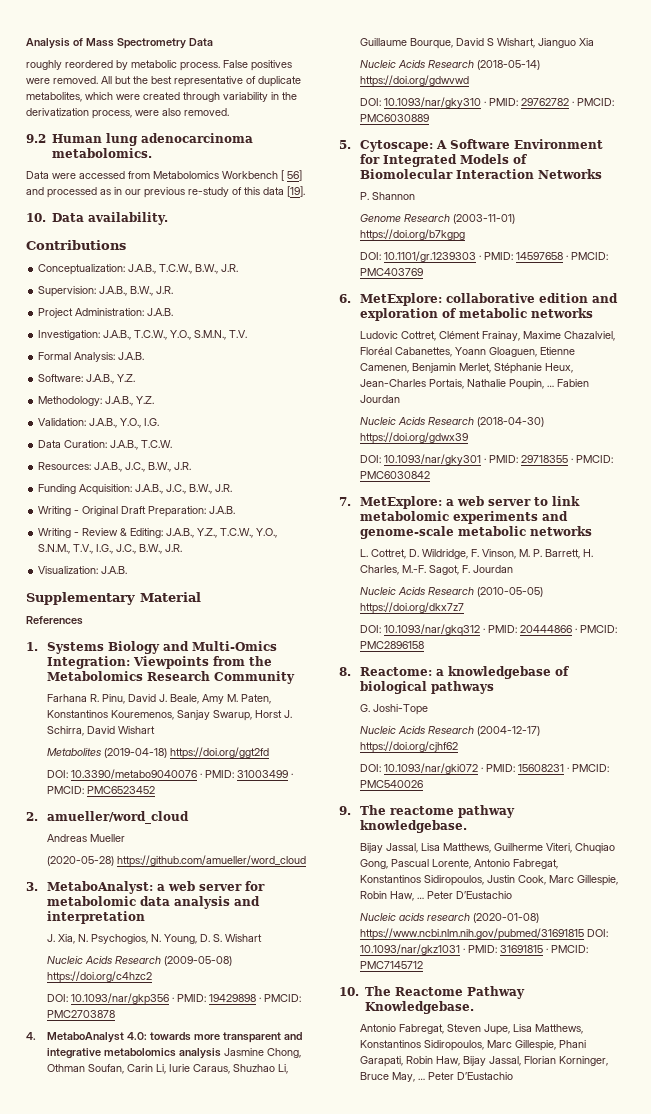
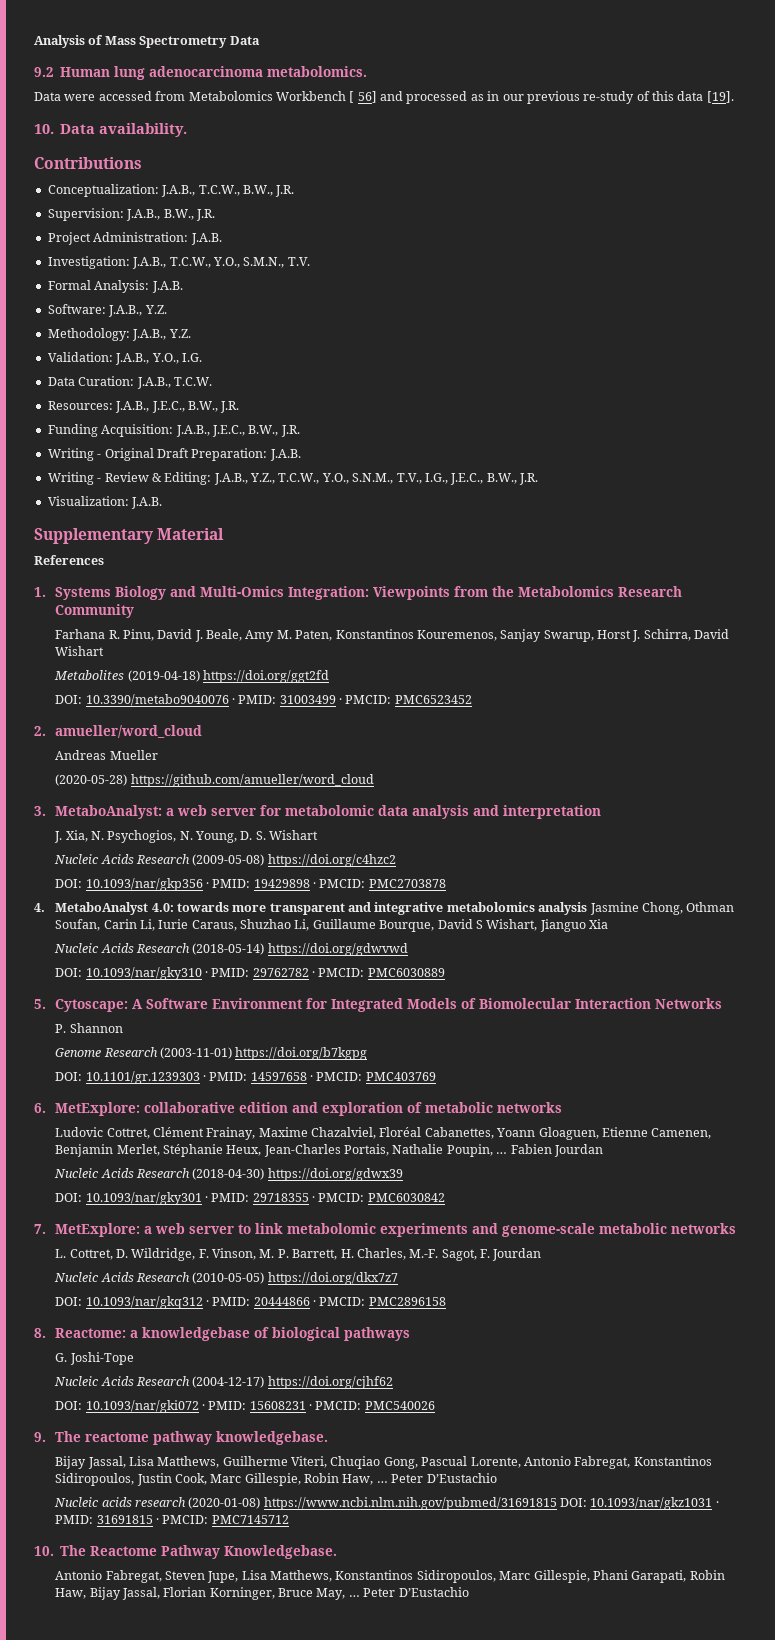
- roughly reordered by metabolic process. False positives were removed. All but the best representative of duplicate metabolites, which were created through variability in the derivatization process, were also removed.
- Resources: J.A.B., J.C., B.W., J.R.
+ Resources: J.A.B., J.E.C., B.W., J.R.
- Funding Acquisition: J.A.B., J.C., B.W., J.R.
+ Funding Acquisition: J.A.B., J.E.C., B.W., J.R.
- Writing - Review & Editing: J.A.B., Y.Z., T.C.W., Y.O., S.N.M., T.V., I.G., J.C., B.W., J.R.
+ Writing - Review & Editing: J.A.B., Y.Z., T.C.W., Y.O., S.N.M., T.V., I.G., J.E.C., B.W., J.R.

